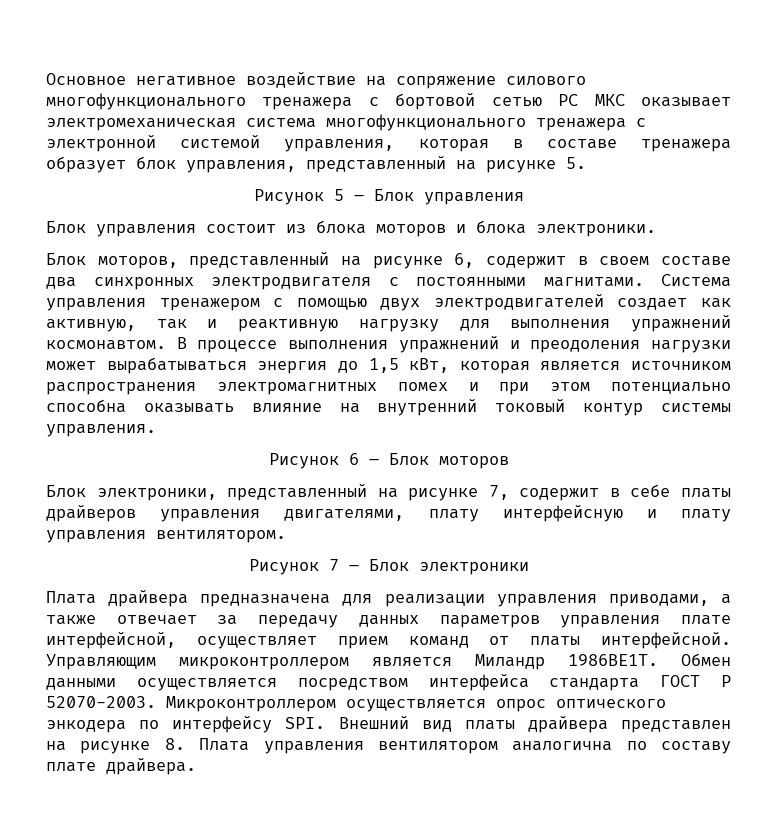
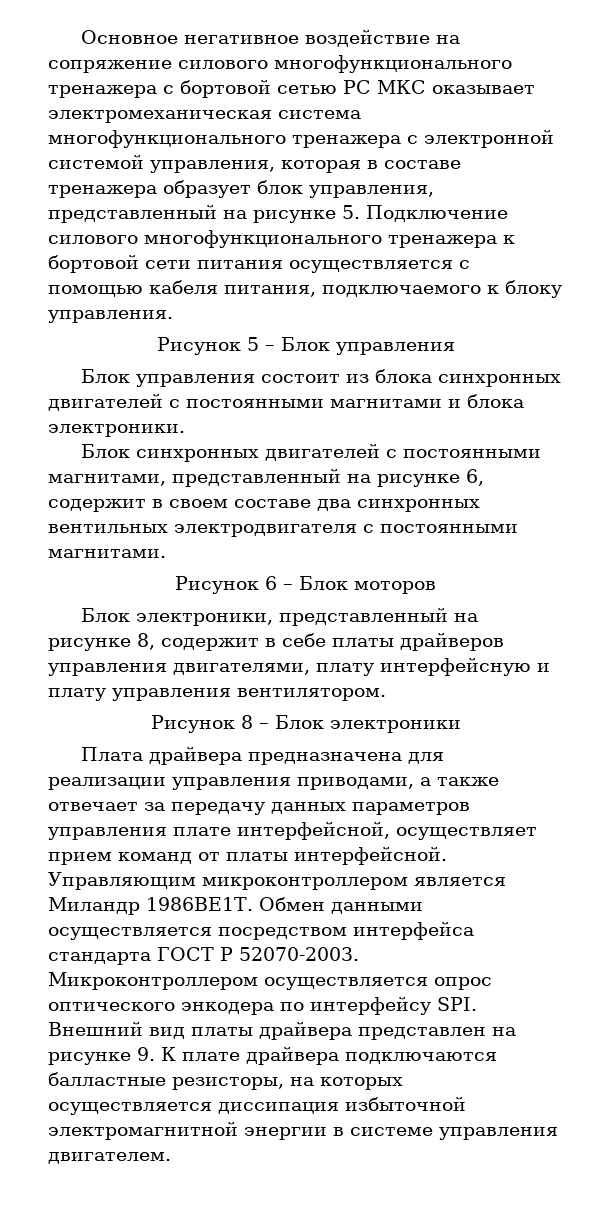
- Основное негативное воздействие на сопряжение силового многофункционального тренажера с бортовой сетью РС МКС оказывает электромеханическая система многофункционального тренажера с электронной системой управления, которая в составе тренажера образует блок управления, представленный на рисунке 5.
+ Основное негативное воздействие на сопряжение силового многофункционального тренажера с бортовой сетью РС МКС оказывает электромеханическая система многофункционального тренажера с электронной системой управления, которая в составе тренажера образует блок управления, представленный на рисунке 5. Подключение силового многофункционального тренажера к бортовой сети питания осуществляется с помощью кабеля питания, подключаемого к блоку управления.
- Блок управления состоит из блока моторов и блока электроники.
+ Блок управления состоит из блока синхронных двигателей с постоянными магнитами и блока электроники.
- Блок моторов, представленный на рисунке 6, содержит в своем составе два синхронных электродвигателя с постоянными магнитами. Система управления тренажером с помощью двух электродвигателей создает как активную, так и реактивную нагрузку для выполнения упражнений космонавтом. В процессе выполнения упражнений и преодоления нагрузки может вырабатываться энергия до 1,5 кВт, которая является источником распространения электромагнитных помех и при этом потенциально способна оказывать влияние на внутренний токовый контур системы управления.
+ Блок синхронных двигателей с постоянными магнитами, представленный на рисунке 6, содержит в своем составе два синхронных вентильных электродвигателя с постоянными магнитами.
- Блок электроники, представленный на рисунке 7, содержит в себе платы драйверов управления двигателями, плату интерфейсную и плату управления вентилятором.
+ Блок электроники, представленный на рисунке 8, содержит в себе платы драйверов управления двигателями, плату интерфейсную и плату управления вентилятором.
- Рисунок 7 – Блок электроники
+ Рисунок 8 – Блок электроники
- Микроконтроллером осуществляется опрос оптического энкодера по интерфейсу SPI. Внешний вид платы драйвера представлен на рисунке 8. Плата управления вентилятором аналогична по составу плате драйвера.
+ Микроконтроллером осуществляется опрос оптического энкодера по интерфейсу SPI. Внешний вид платы драйвера представлен на рисунке 9. К плате драйвера подключаются балластные резисторы, на которых осуществляется диссипация избыточной электромагнитной энергии в системе управления двигателем.

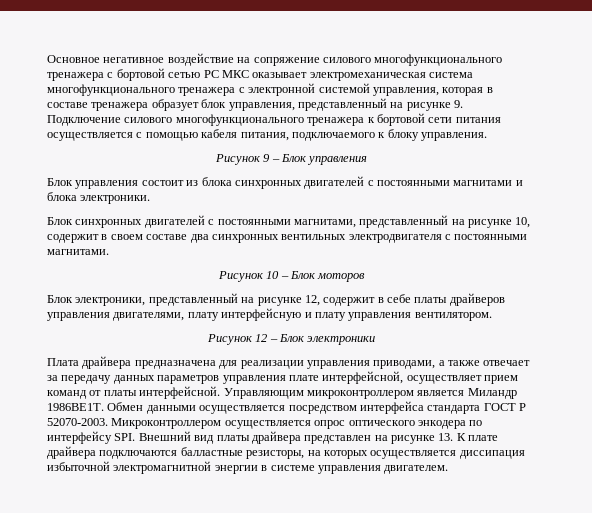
- Основное негативное воздействие на сопряжение силового многофункционального тренажера с бортовой сетью РС МКС оказывает электромеханическая система многофункционального тренажера с электронной системой управления, которая в составе тренажера образует блок управления, представленный на рисунке 5. Подключение силового многофункционального тренажера к бортовой сети питания осуществляется с помощью кабеля питания, подключаемого к блоку управления.
+ Основное негативное воздействие на сопряжение силового многофункционального тренажера с бортовой сетью РС МКС оказывает электромеханическая система многофункционального тренажера с электронной системой управления, которая в составе тренажера образует блок управления, представленный на рисунке 9. Подключение силового многофункционального тренажера к бортовой сети питания осуществляется с помощью кабеля питания, подключаемого к блоку управления.
- Рисунок 5 – Блок управления
+ Рисунок 9 – Блок управления
- Блок синхронных двигателей с постоянными магнитами, представленный на рисунке 6, содержит в своем составе два синхронных вентильных электродвигателя с постоянными магнитами.
+ Блок синхронных двигателей с постоянными магнитами, представленный на рисунке 10, содержит в своем составе два синхронных вентильных электродвигателя с постоянными магнитами.
- Рисунок 6 – Блок моторов
+ Рисунок 10 – Блок моторов
- Блок электроники, представленный на рисунке 8, содержит в себе платы драйверов управления двигателями, плату интерфейсную и плату управления вентилятором.
+ Блок электроники, представленный на рисунке 12, содержит в себе платы драйверов управления двигателями, плату интерфейсную и плату управления вентилятором.
- Рисунок 8 – Блок электроники
+ Рисунок 12 – Блок электроники
- Микроконтроллером осуществляется опрос оптического энкодера по интерфейсу SPI. Внешний вид платы драйвера представлен на рисунке 9. К плате драйвера подключаются балластные резисторы, на которых осуществляется диссипация избыточной электромагнитной энергии в системе управления двигателем.
+ Микроконтроллером осуществляется опрос оптического энкодера по интерфейсу SPI. Внешний вид платы драйвера представлен на рисунке 13. К плате драйвера подключаются балластные резисторы, на которых осуществляется диссипация избыточной электромагнитной энергии в системе управления двигателем.

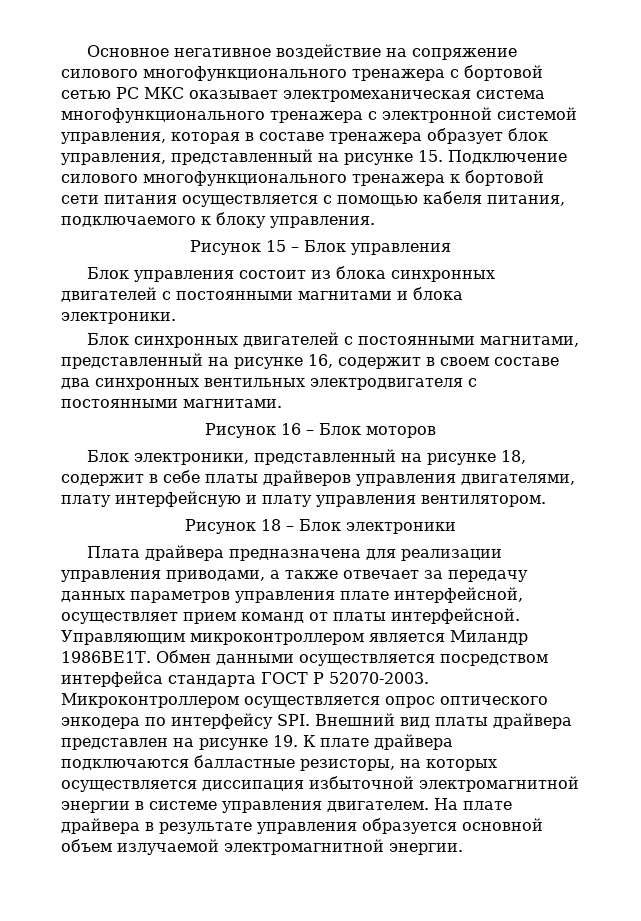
- Основное негативное воздействие на сопряжение силового многофункционального тренажера с бортовой сетью РС МКС оказывает электромеханическая система многофункционального тренажера с электронной системой управления, которая в составе тренажера образует блок управления, представленный на рисунке 9. Подключение силового многофункционального тренажера к бортовой сети питания осуществляется с помощью кабеля питания, подключаемого к блоку управления.
+ Основное негативное воздействие на сопряжение силового многофункционального тренажера с бортовой сетью РС МКС оказывает электромеханическая система многофункционального тренажера с электронной системой управления, которая в составе тренажера образует блок управления, представленный на рисунке 15. Подключение силового многофункционального тренажера к бортовой сети питания осуществляется с помощью кабеля питания, подключаемого к блоку управления.
- Рисунок 9 – Блок управления
+ Рисунок 15 – Блок управления
- Блок синхронных двигателей с постоянными магнитами, представленный на рисунке 10, содержит в своем составе два синхронных вентильных электродвигателя с постоянными магнитами.
+ Блок синхронных двигателей с постоянными магнитами, представленный на рисунке 16, содержит в своем составе два синхронных вентильных электродвигателя с постоянными магнитами.
- Рисунок 10 – Блок моторов
+ Рисунок 16 – Блок моторов
- Блок электроники, представленный на рисунке 12, содержит в себе платы драйверов управления двигателями, плату интерфейсную и плату управления вентилятором.
+ Блок электроники, представленный на рисунке 18, содержит в себе платы драйверов управления двигателями, плату интерфейсную и плату управления вентилятором.
- Рисунок 12 – Блок электроники
+ Рисунок 18 – Блок электроники
- Микроконтроллером осуществляется опрос оптического энкодера по интерфейсу SPI. Внешний вид платы драйвера представлен на рисунке 13. К плате драйвера подключаются балластные резисторы, на которых осуществляется диссипация избыточной электромагнитной энергии в системе управления двигателем.
+ Микроконтроллером осуществляется опрос оптического энкодера по интерфейсу SPI. Внешний вид платы драйвера представлен на рисунке 19. К плате драйвера подключаются балластные резисторы, на которых осуществляется диссипация избыточной электромагнитной энергии в системе управления двигателем.
+ На плате драйвера в результате управления образуется основной объем излучаемой электромагнитной энергии.

